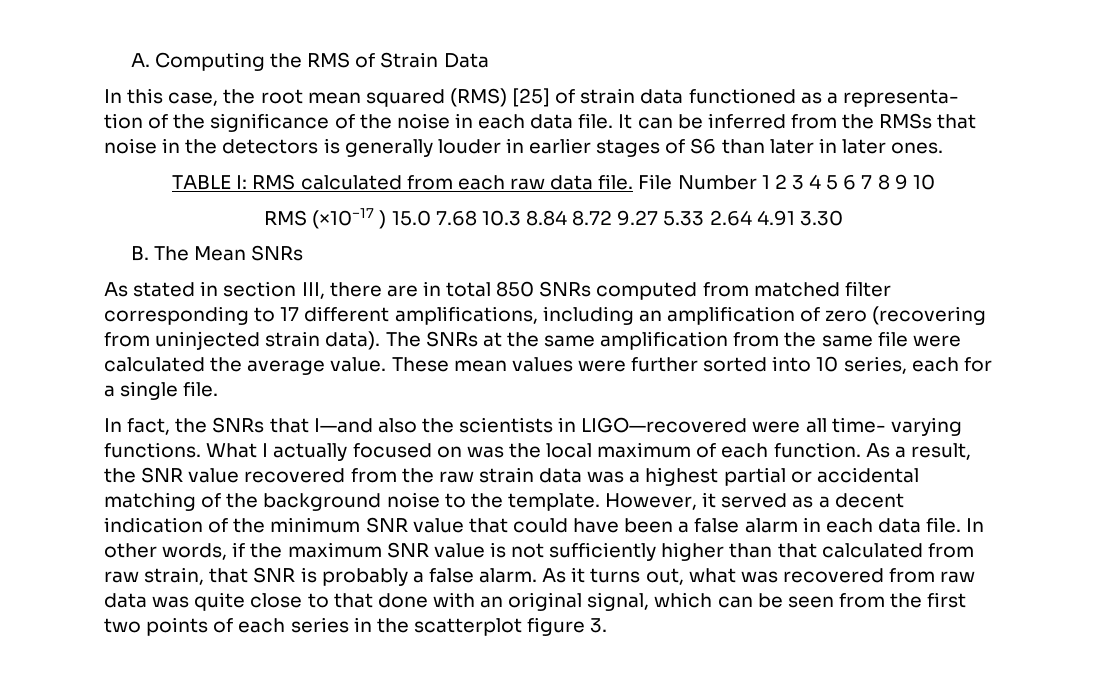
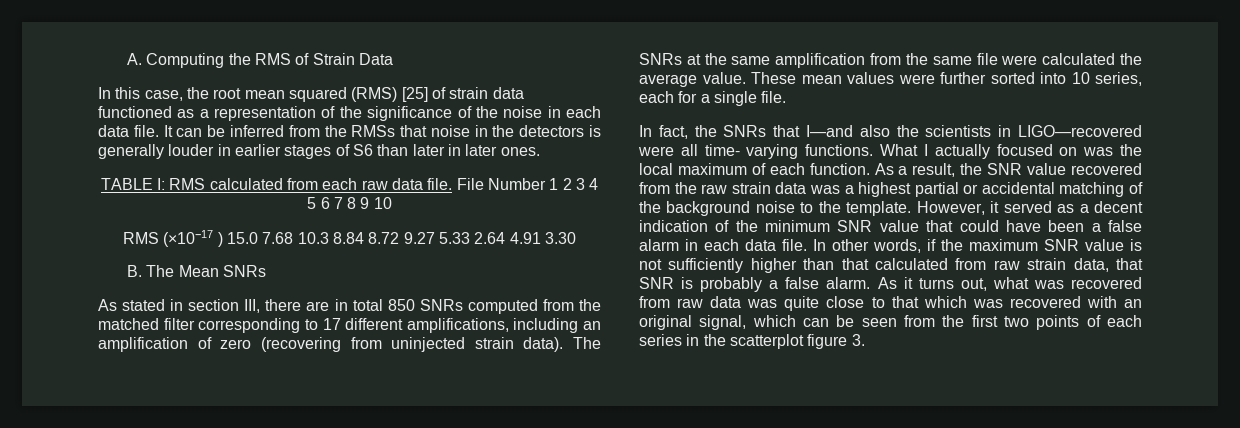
- In this case, the root mean squared (RMS) [25] of strain data functioned as a representa- tion of the significance of the noise in each data file.
+ In this case, the root mean squared (RMS) [25] of strain data functioned as a representation of the significance of the noise in each data file.
- As stated in section III, there are in total 850 SNRs computed from matched filter corresponding to 17 different amplifications, including an amplification of zero (recovering from uninjected strain data).
+ As stated in section III, there are in total 850 SNRs computed from the matched filter corresponding to 17 different amplifications, including an amplification of zero (recovering from uninjected strain data).
- In other words, if the maximum SNR value is not sufficiently higher than that calculated from raw strain, that SNR is probably a false alarm.
+ In other words, if the maximum SNR value is not sufficiently higher than that calculated from raw strain data, that SNR is probably a false alarm.
- As it turns out, what was recovered from raw data was quite close to that done with an original signal, which can be seen from the first two points of each series in the scatterplot figure 3.
+ As it turns out, what was recovered from raw data was quite close to that which was recovered with an original signal, which can be seen from the first two points of each series in the scatterplot figure 3.

